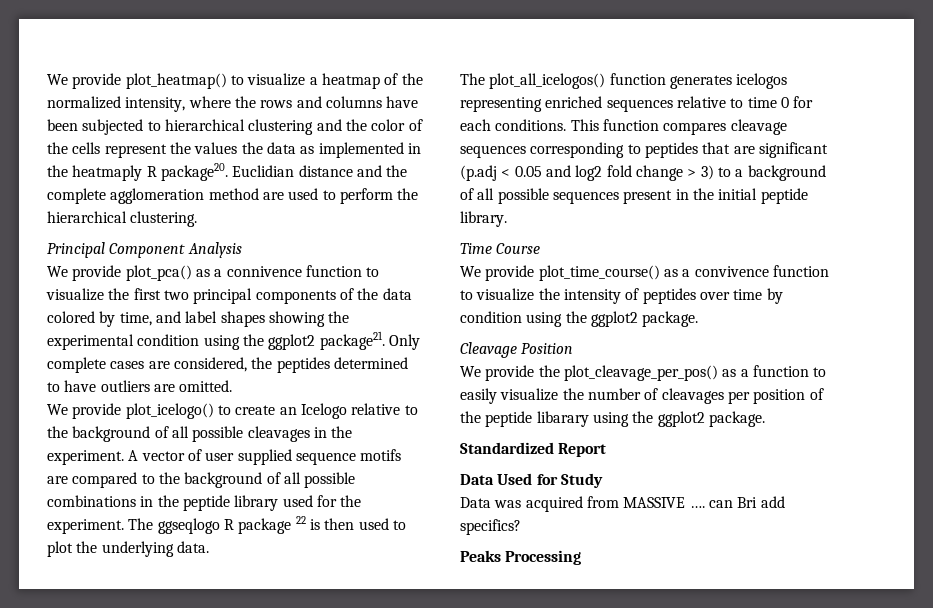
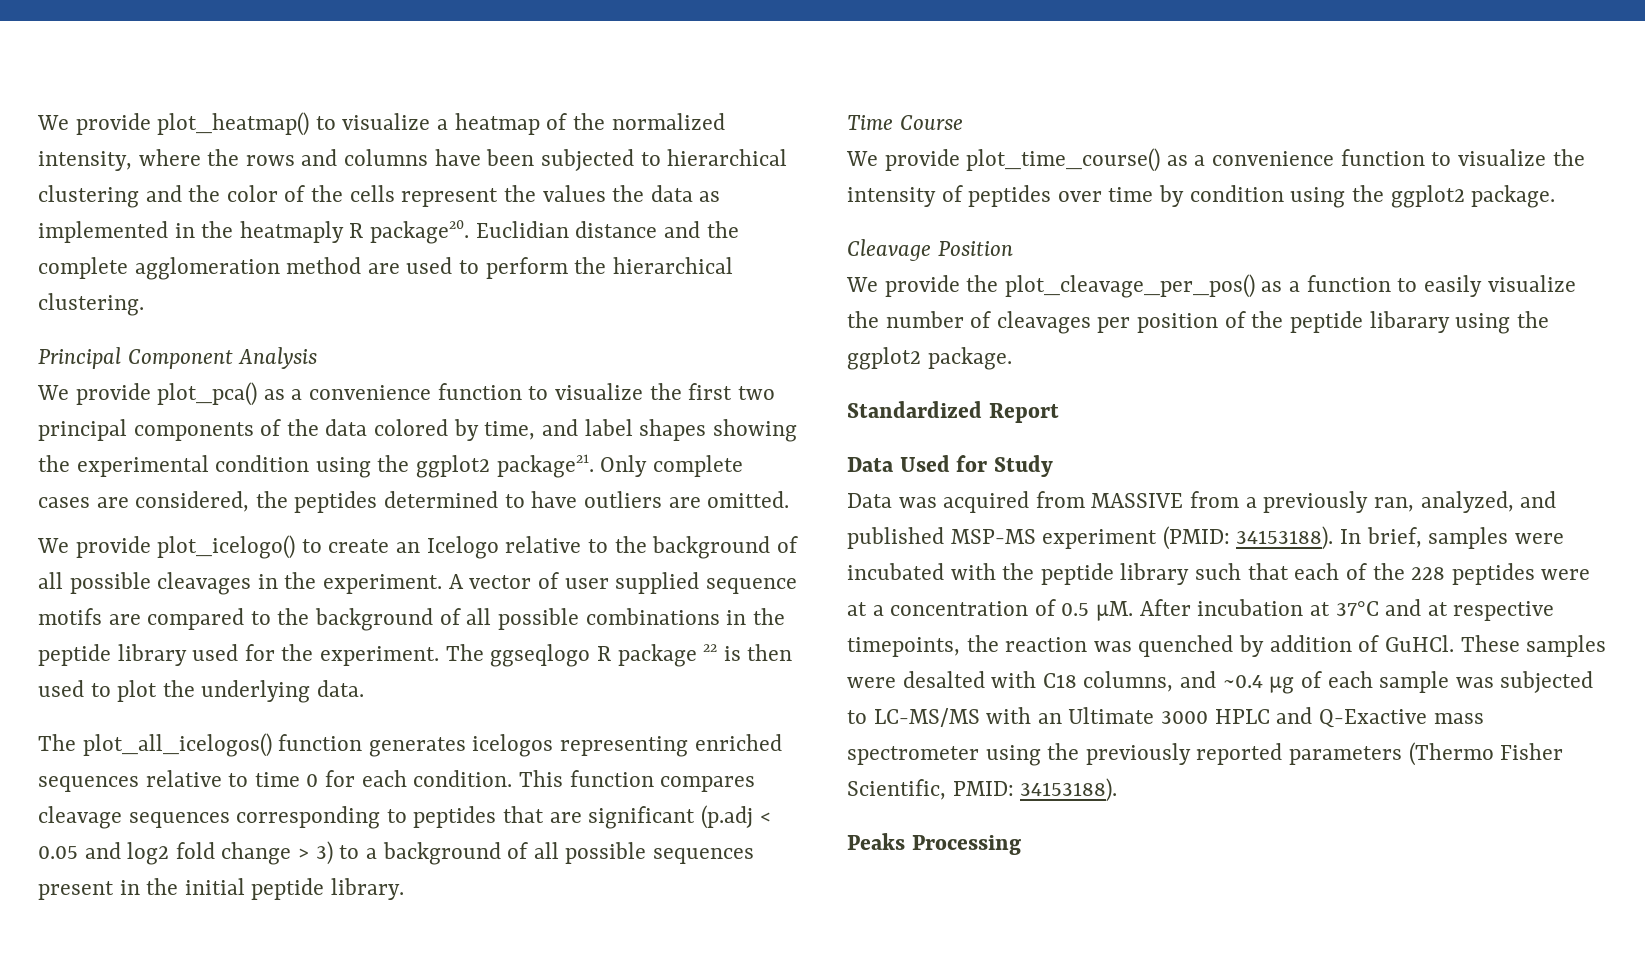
- We provide plot_pca() as a connivence function to visualize the first two principal components of the data colored by time, and label shapes showing the experimental condition using the ggplot2 package21.
+ We provide plot_pca() as a convenience function to visualize the first two principal components of the data colored by time, and label shapes showing the experimental condition using the ggplot2 package21.
- The plot_all_icelogos() function generates icelogos representing enriched sequences relative to time 0 for each conditions.
+ The plot_all_icelogos() function generates icelogos representing enriched sequences relative to time 0 for each condition.
- We provide plot_time_course() as a convivence function to visualize the intensity of peptides over time by condition using the ggplot2 package.
+ We provide plot_time_course() as a convenience function to visualize the intensity of peptides over time by condition using the ggplot2 package.
- Data was acquired from MASSIVE …. can Bri add specifics?
+ Data was acquired from MASSIVE from a previously ran, analyzed, and published MSP-MS experiment (PMID: 34153188). In brief, samples were incubated with the peptide library such that each of the 228 peptides were at a concentration of 0.5 μM. After incubation at 37°C and at respective timepoints, the reaction was quenched by addition of GuHCl. These samples were desalted with C18 columns, and ~0.4 μg of each sample was subjected to LC-MS/MS with an Ultimate 3000 HPLC and Q-Exactive mass spectrometer using the previously reported parameters (Thermo Fisher Scientific, PMID: 34153188).

